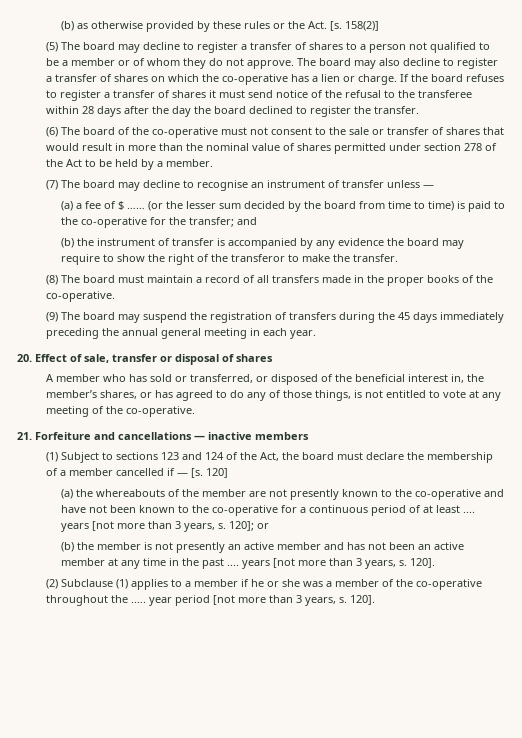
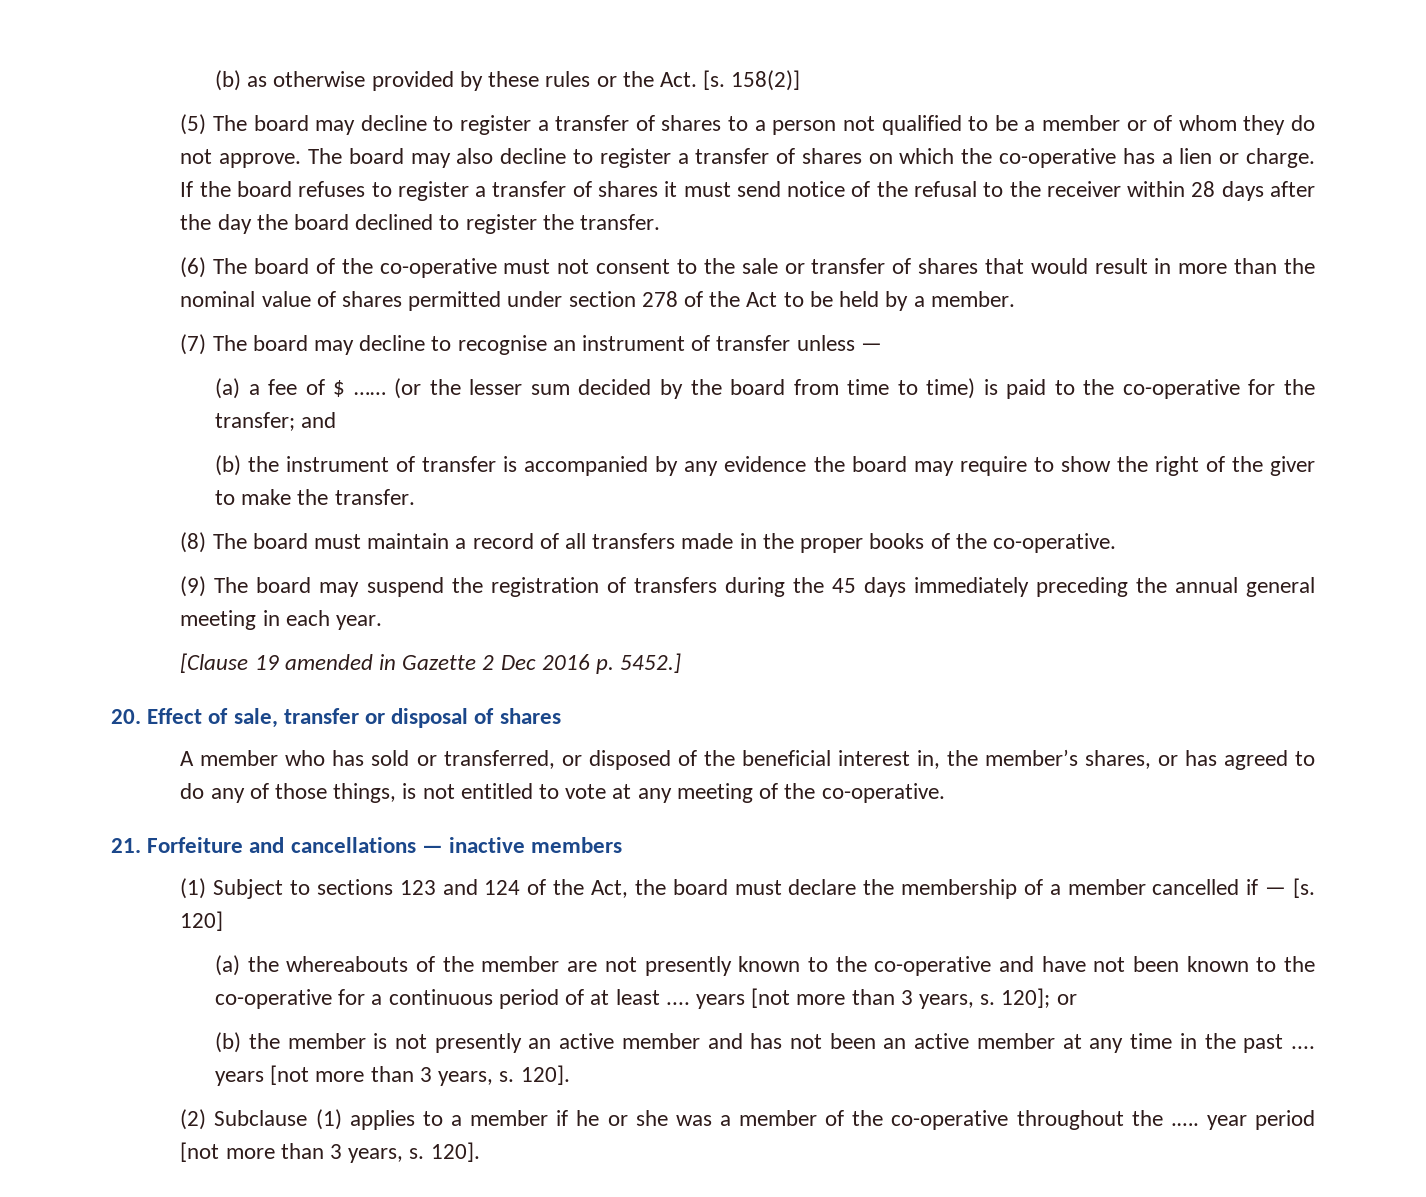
- If the board refuses to register a transfer of shares it must send notice of the refusal to the transferee within 28 days after the day the board declined to register the transfer.
+ If the board refuses to register a transfer of shares it must send notice of the refusal to the receiver within 28 days after the day the board declined to register the transfer.
- (b) the instrument of transfer is accompanied by any evidence the board may require to show the right of the transferor to make the transfer.
+ (b) the instrument of transfer is accompanied by any evidence the board may require to show the right of the giver to make the transfer.
+ [Clause 19 amended in Gazette 2 Dec 2016 p. 5452.]

